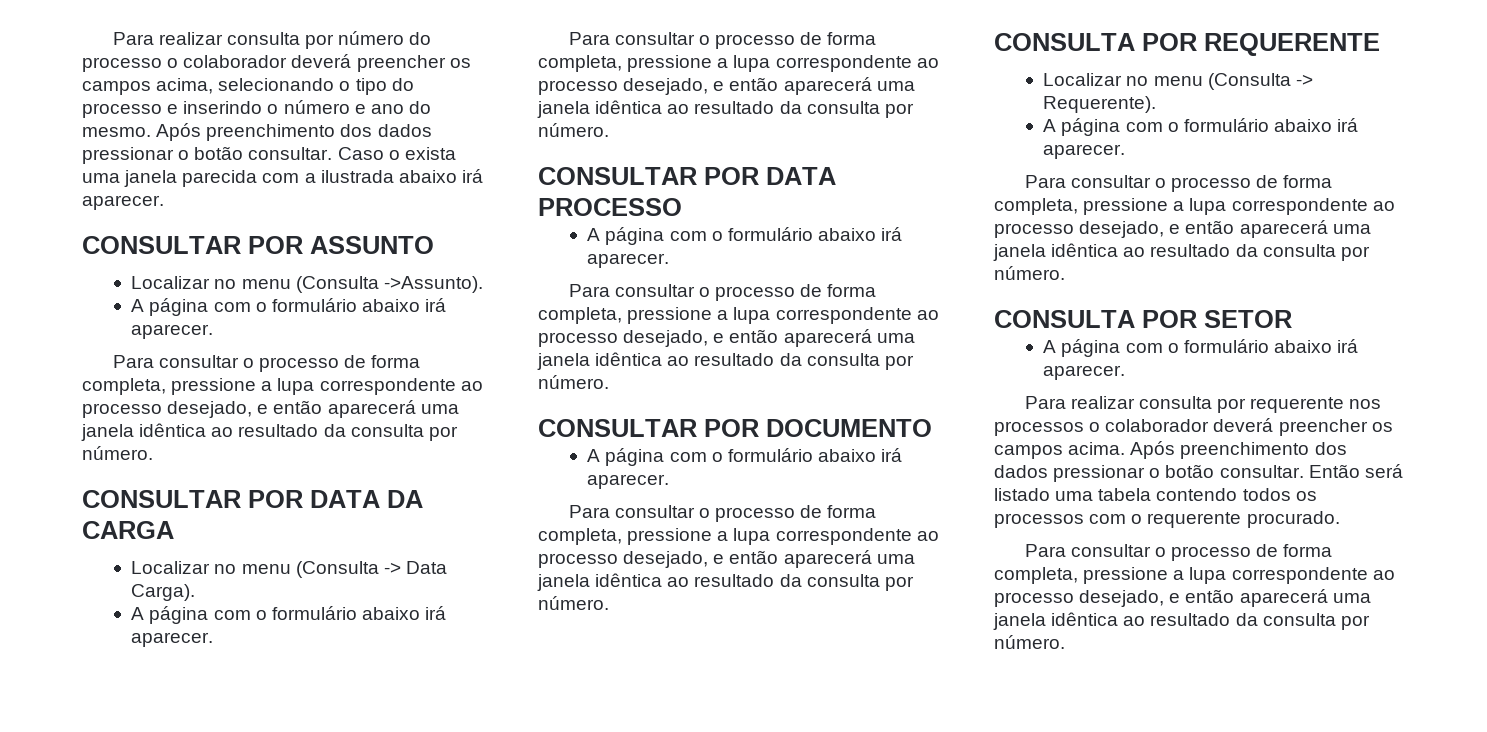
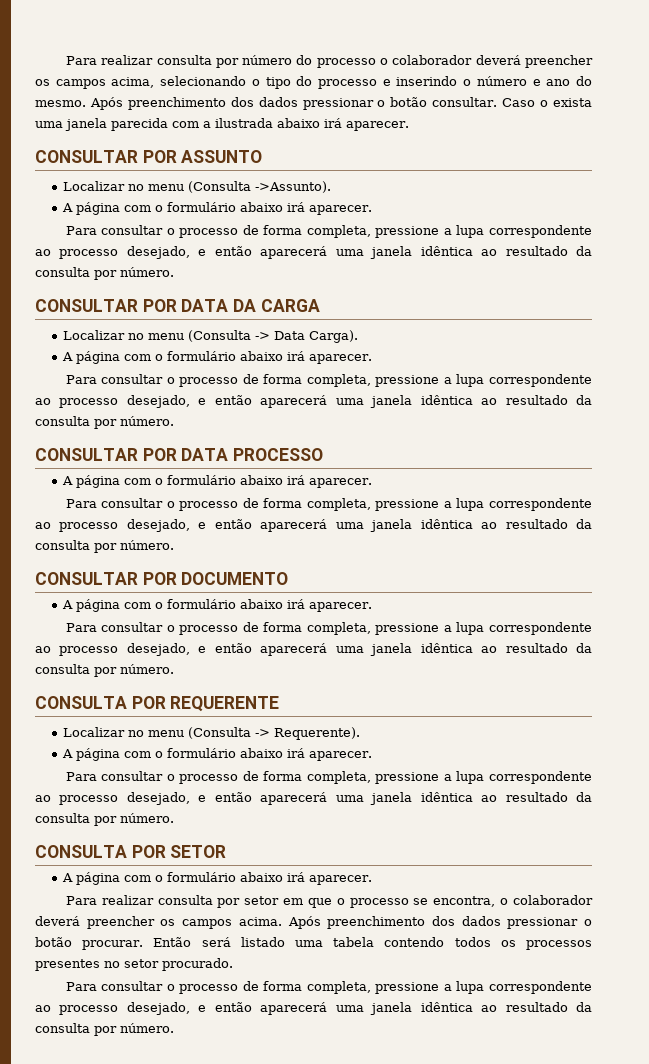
- Para realizar consulta por requerente nos processos o colaborador deverá preencher os campos acima. Após preenchimento dos dados pressionar o botão consultar.
+ Para realizar consulta por setor em que o processo se encontra, o colaborador deverá preencher os campos acima. Após preenchimento dos dados pressionar o botão procurar.
- Então será listado uma tabela contendo todos os processos com o requerente procurado.
+ Então será listado uma tabela contendo todos os processos presentes no setor procurado.

